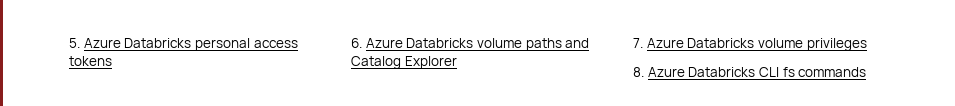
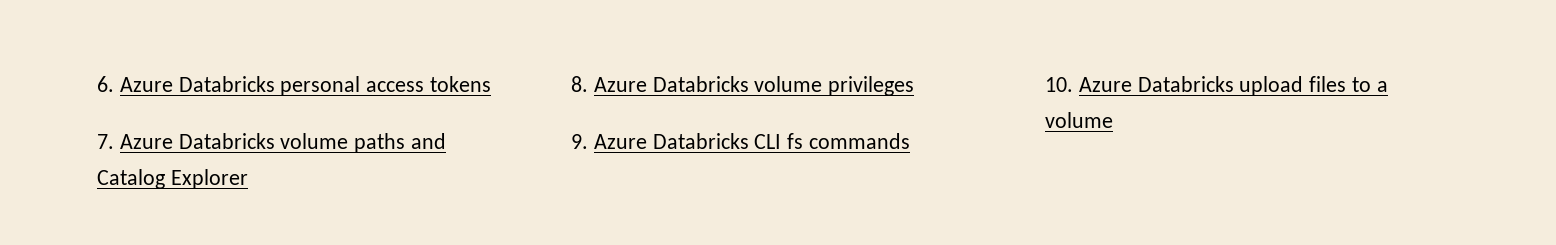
- 5. Azure Databricks personal access tokens
+ 6. Azure Databricks personal access tokens
- 6. Azure Databricks volume paths and Catalog Explorer
+ 7. Azure Databricks volume paths and Catalog Explorer
- 7. Azure Databricks volume privileges
+ 8. Azure Databricks volume privileges
- 8. Azure Databricks CLI fs commands
+ 9. Azure Databricks CLI fs commands
+ 10. Azure Databricks upload files to a volume

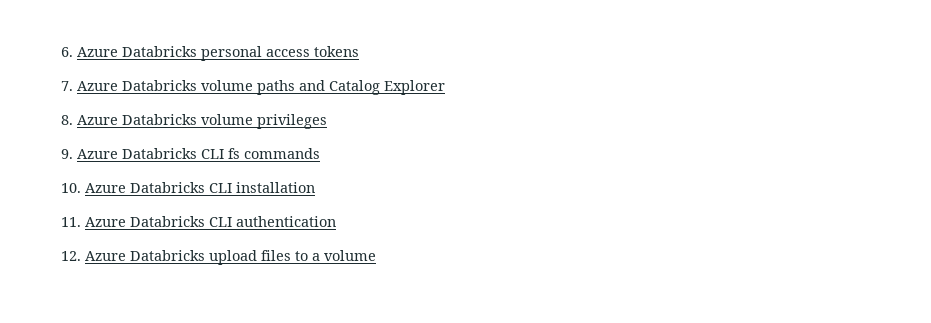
- 10. Azure Databricks upload files to a volume
+ 10. Azure Databricks CLI installation
+ 11. Azure Databricks CLI authentication
+ 12. Azure Databricks upload files to a volume

